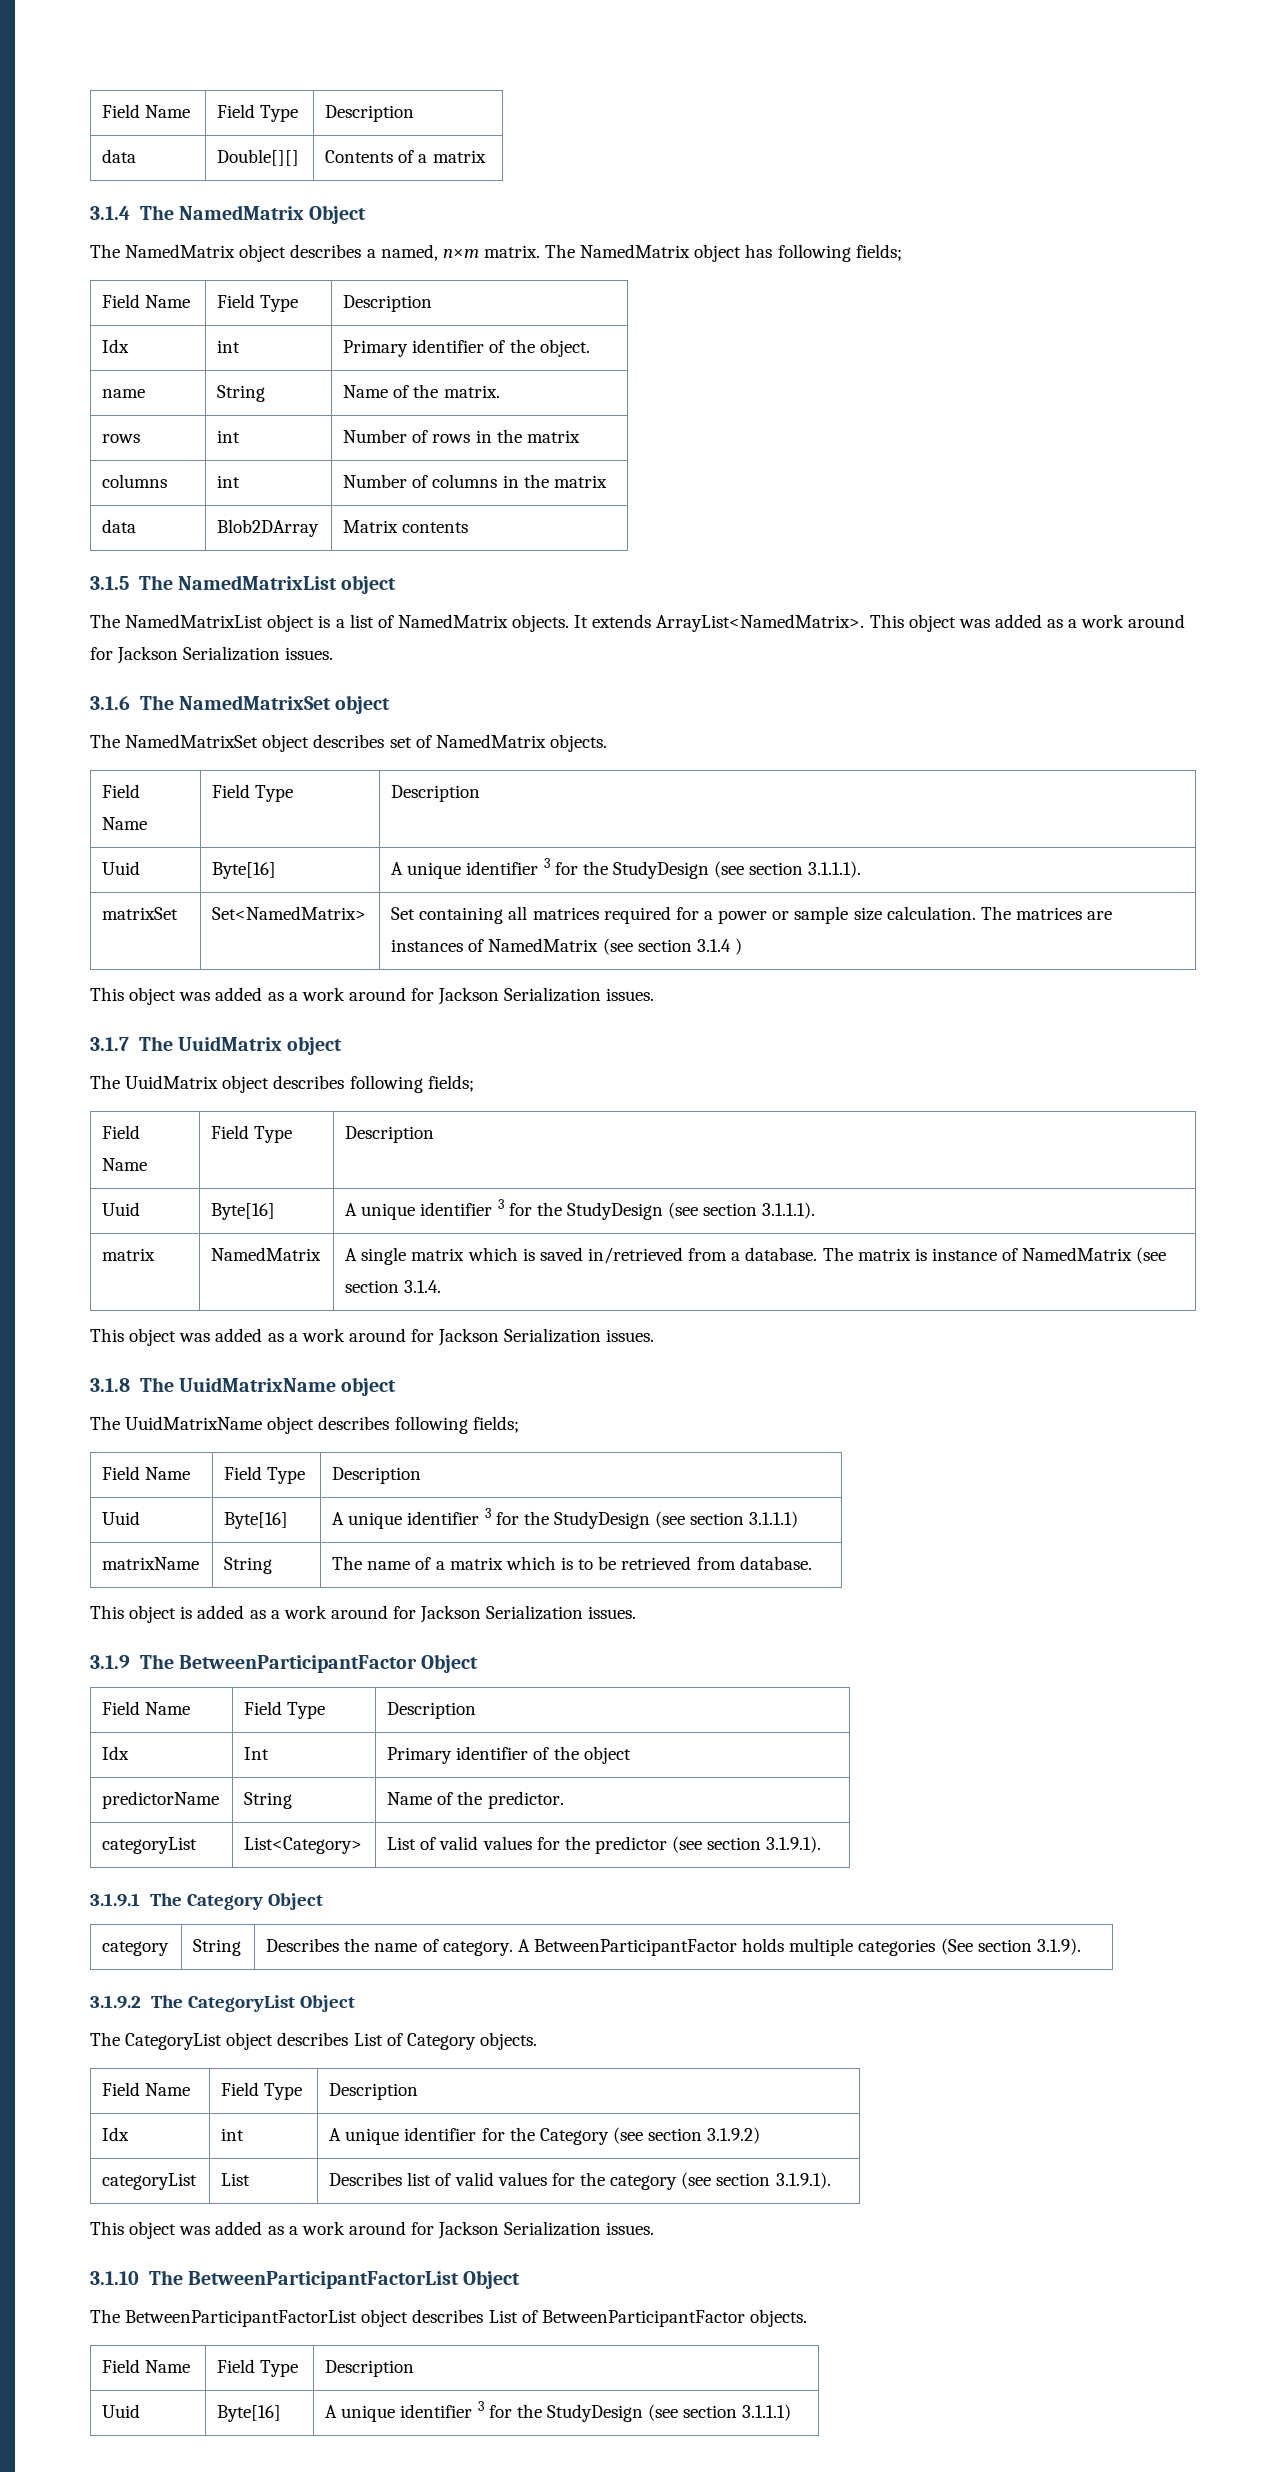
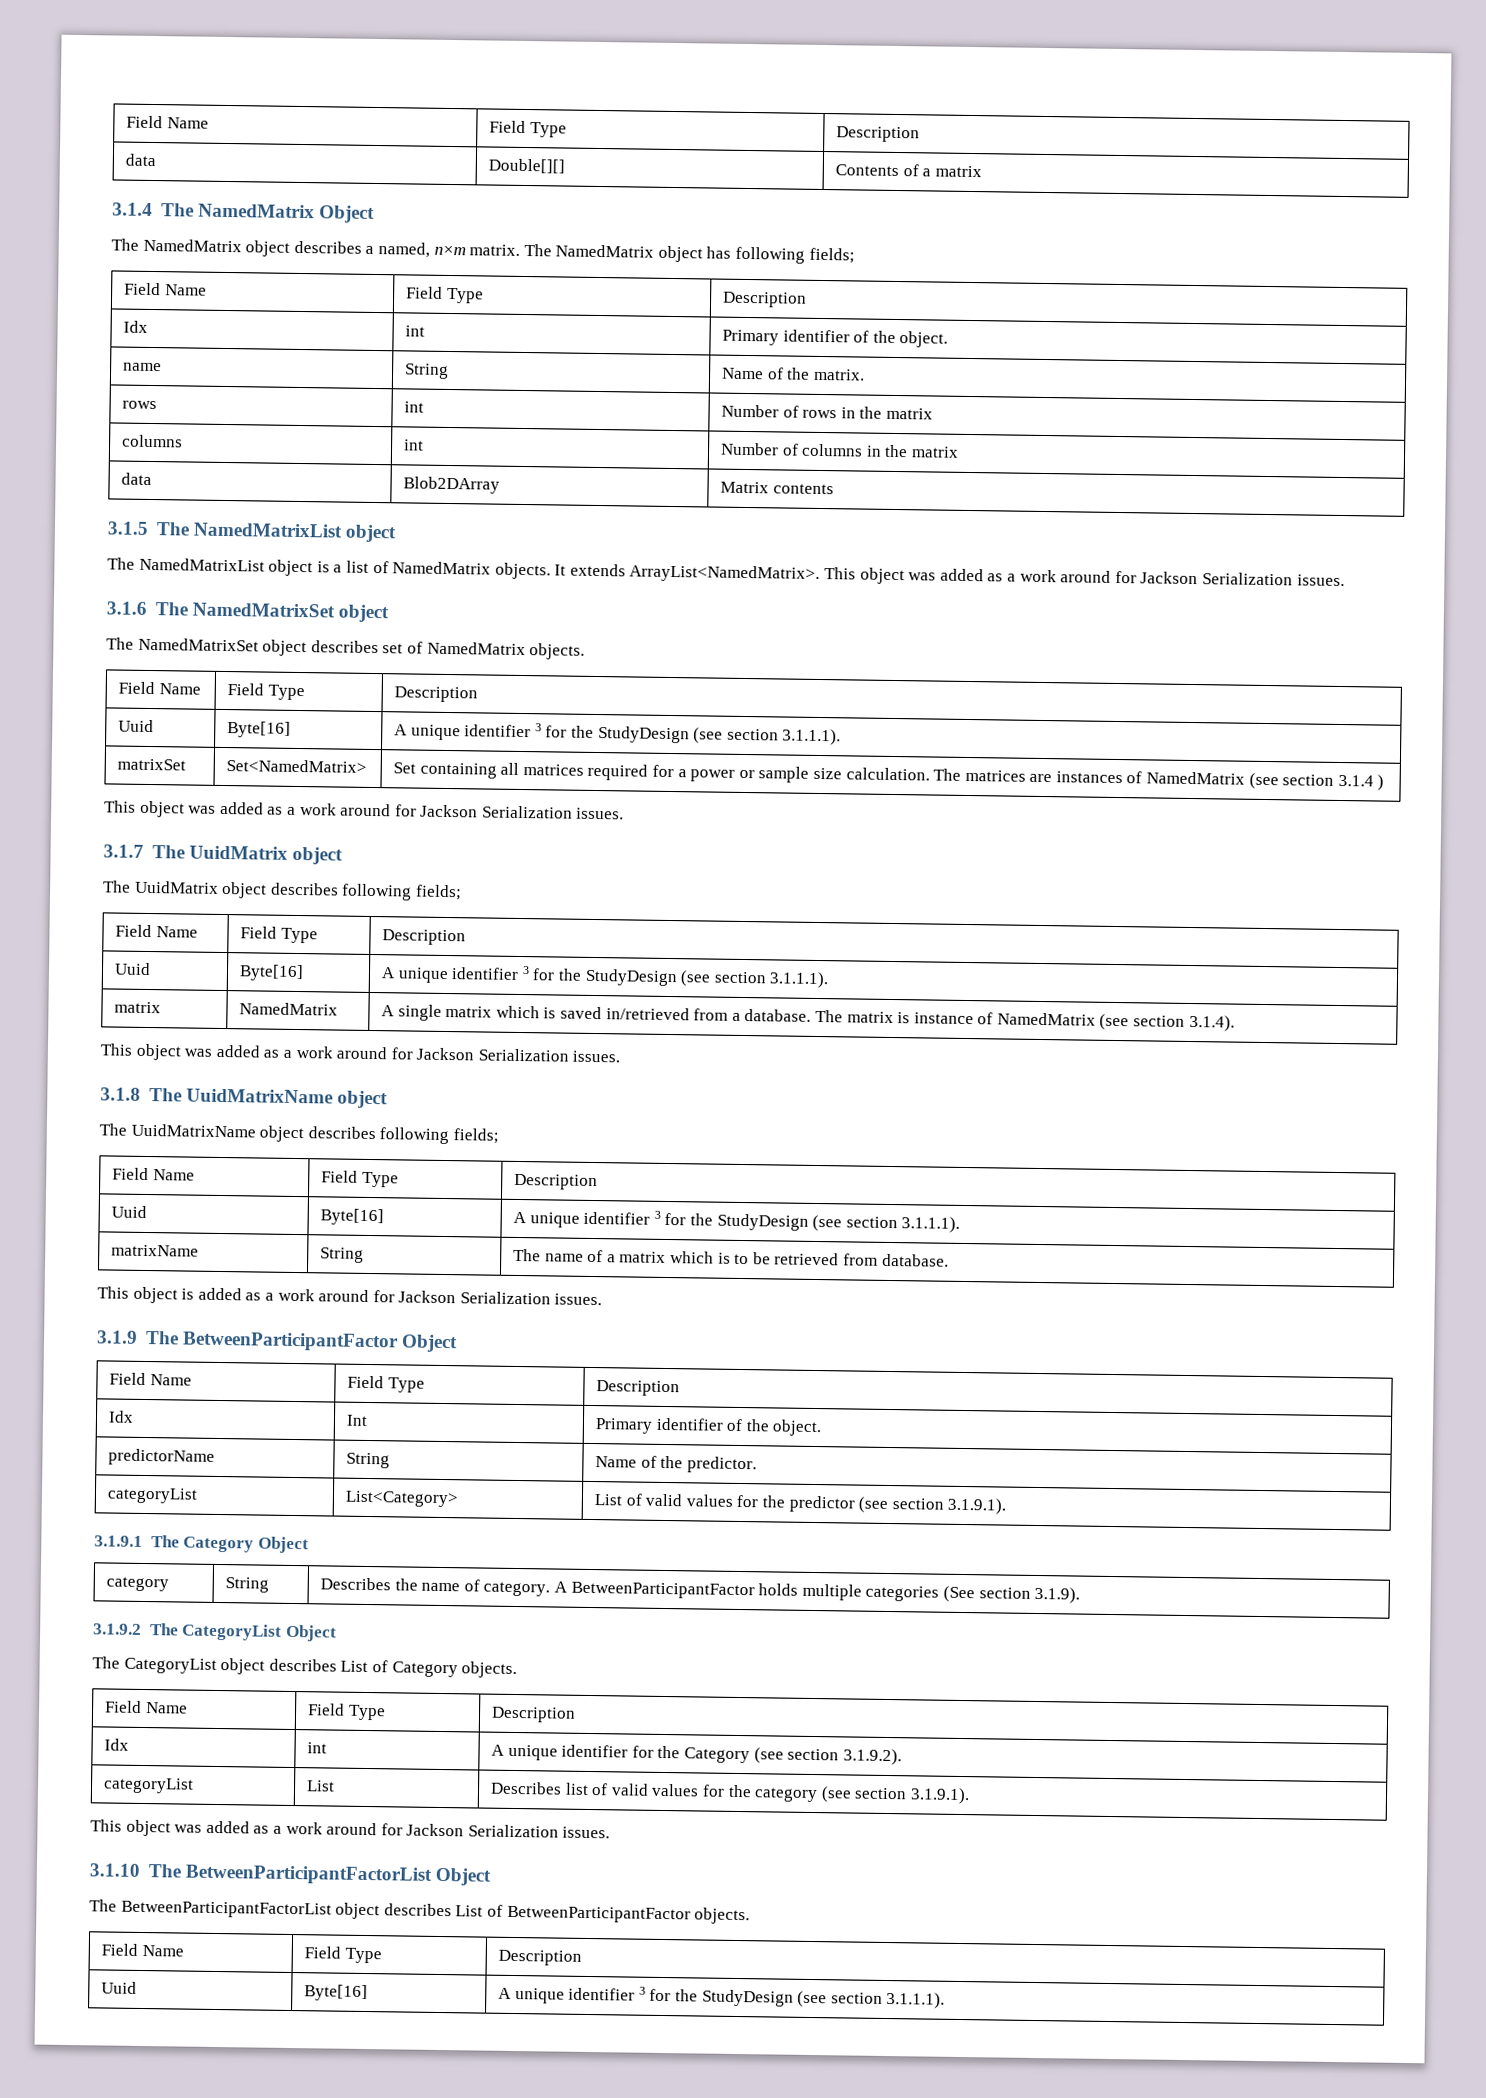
- matrix | NamedMatrix | A single matrix which is saved in/retrieved from a database. The matrix is instance of NamedMatrix (see section 3.1.4.
+ matrix | NamedMatrix | A single matrix which is saved in/retrieved from a database. The matrix is instance of NamedMatrix (see section 3.1.4).
  The UuidMatrixName object describes following fields;
  Field Name | Field Type | Description
- Uuid | Byte[16] | A unique identifier 3 for the StudyDesign (see section 3.1.1.1)
+ Uuid | Byte[16] | A unique identifier 3 for the StudyDesign (see section 3.1.1.1).
- Idx | Int | Primary identifier of the object
+ Idx | Int | Primary identifier of the object.
- Idx | int | A unique identifier for the Category (see section 3.1.9.2)
+ Idx | int | A unique identifier for the Category (see section 3.1.9.2).
  The BetweenParticipantFactorList object describes List of BetweenParticipantFactor objects.
  Field Name | Field Type | Description
- Uuid | Byte[16] | A unique identifier 3 for the StudyDesign (see section 3.1.1.1)
+ Uuid | Byte[16] | A unique identifier 3 for the StudyDesign (see section 3.1.1.1).

